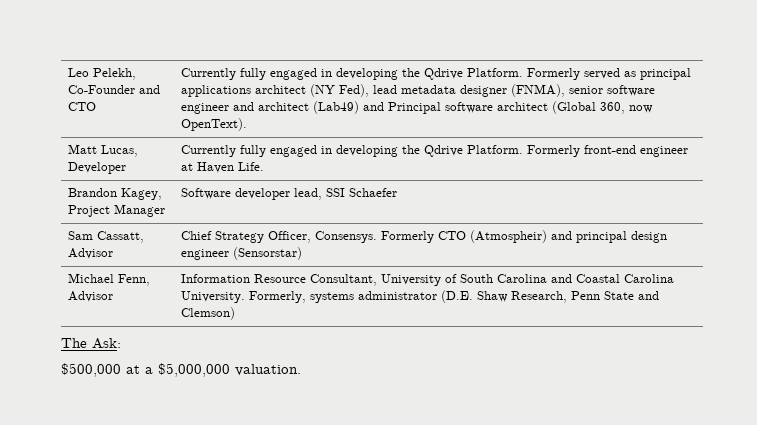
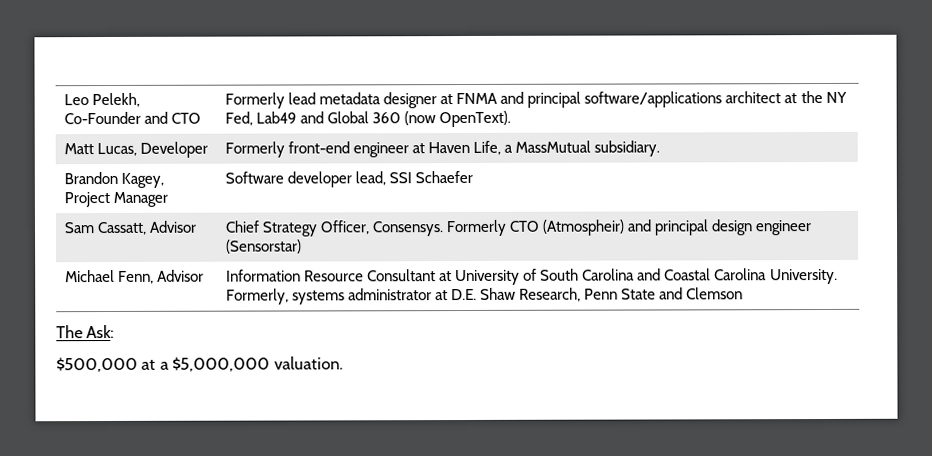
- Leo Pelekh, Co-Founder and CTO | Currently fully engaged in developing the Qdrive Platform. Formerly served as principal applications architect (NY Fed), lead metadata designer (FNMA), senior software engineer and architect (Lab49) and Principal software architect (Global 360, now OpenText).
- Matt Lucas, Developer | Currently fully engaged in developing the Qdrive Platform. Formerly front-end engineer at Haven Life.
+ Leo Pelekh, Co-Founder and CTO | Formerly lead metadata designer at FNMA and principal software/applications architect at the NY Fed, Lab49 and Global 360 (now OpenText).
+ Matt Lucas, Developer | Formerly front-end engineer at Haven Life, a MassMutual subsidiary.
- Michael Fenn, Advisor | Information Resource Consultant, University of South Carolina and Coastal Carolina University. Formerly, systems administrator (D.E. Shaw Research, Penn State and Clemson)
+ Michael Fenn, Advisor | Information Resource Consultant at University of South Carolina and Coastal Carolina University. Formerly, systems administrator at D.E. Shaw Research, Penn State and Clemson

